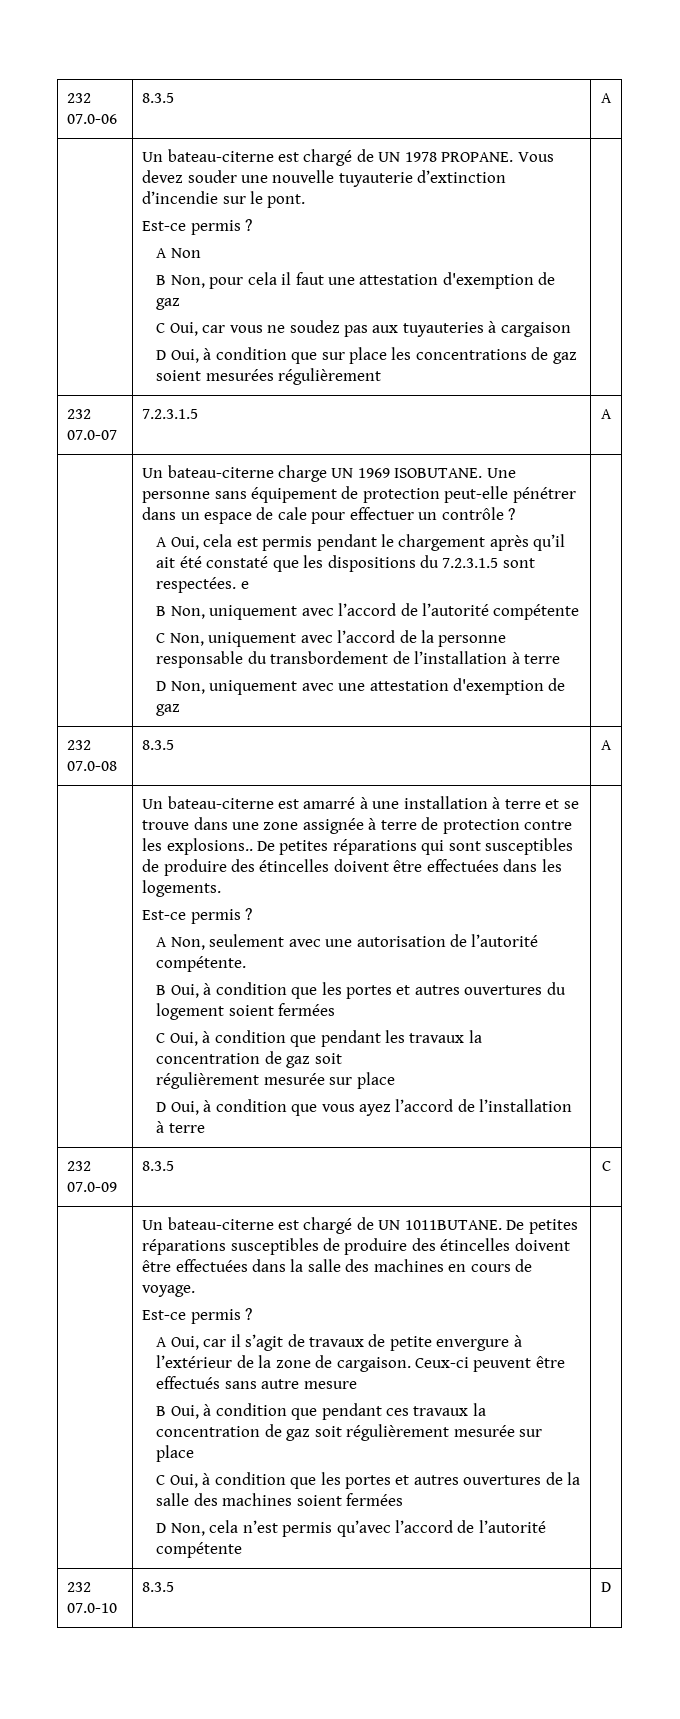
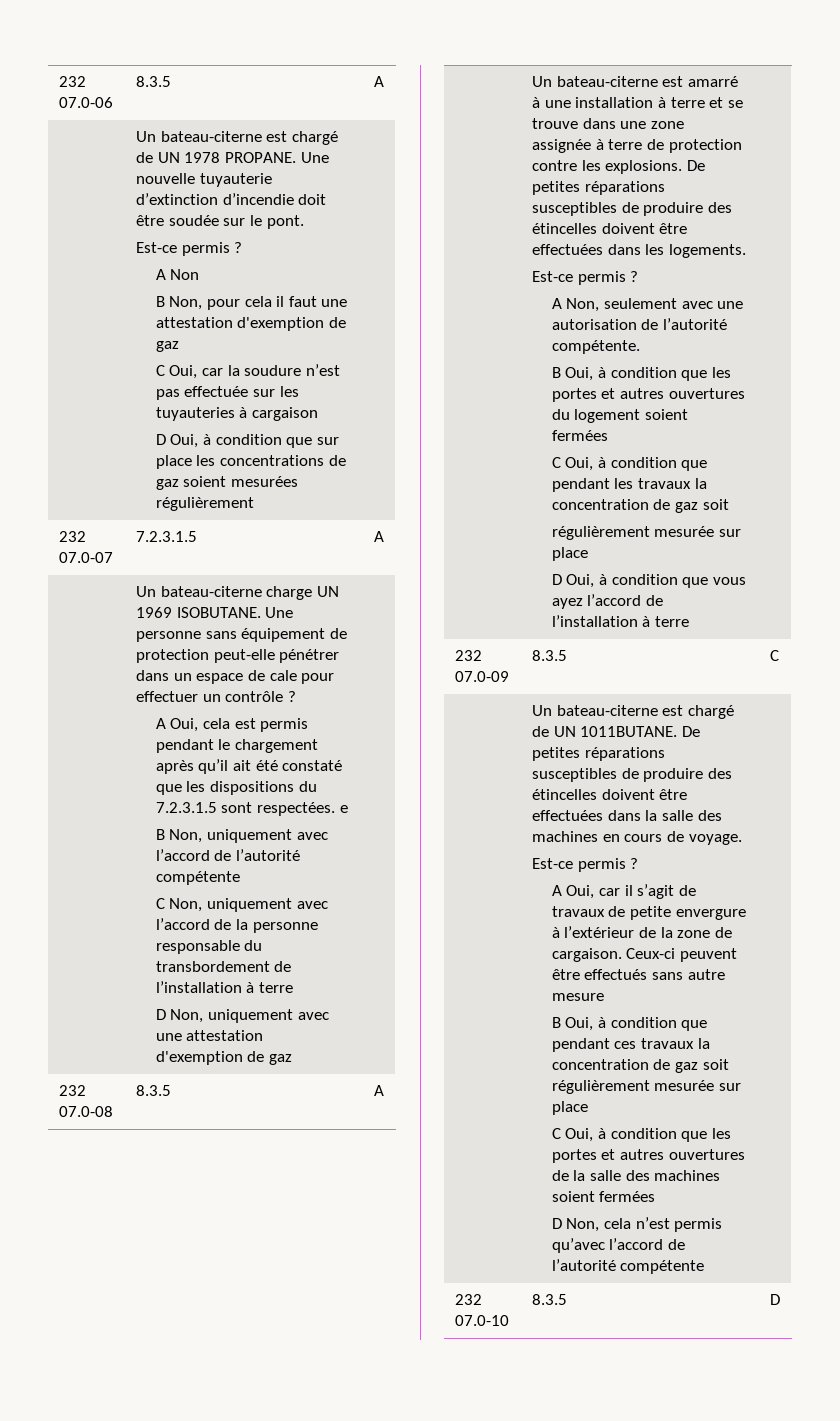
- Vous devez souder une nouvelle tuyauterie d’extinction d’incendie sur le pont.
+ Une nouvelle tuyauterie d’extinction d’incendie doit être soudée sur le pont.
- C Oui, car vous ne soudez pas aux tuyauteries à cargaison
+ C Oui, car la soudure n’est pas effectuée sur les tuyauteries à cargaison
- Un bateau-citerne est amarré à une installation à terre et se trouve dans une zone assignée à terre de protection contre les explosions.. De petites réparations qui sont susceptibles de produire des étincelles doivent être effectuées dans les logements.
+ Un bateau-citerne est amarré à une installation à terre et se trouve dans une zone assignée à terre de protection contre les explosions. De petites réparations susceptibles de produire des étincelles doivent être effectuées dans les logements.

